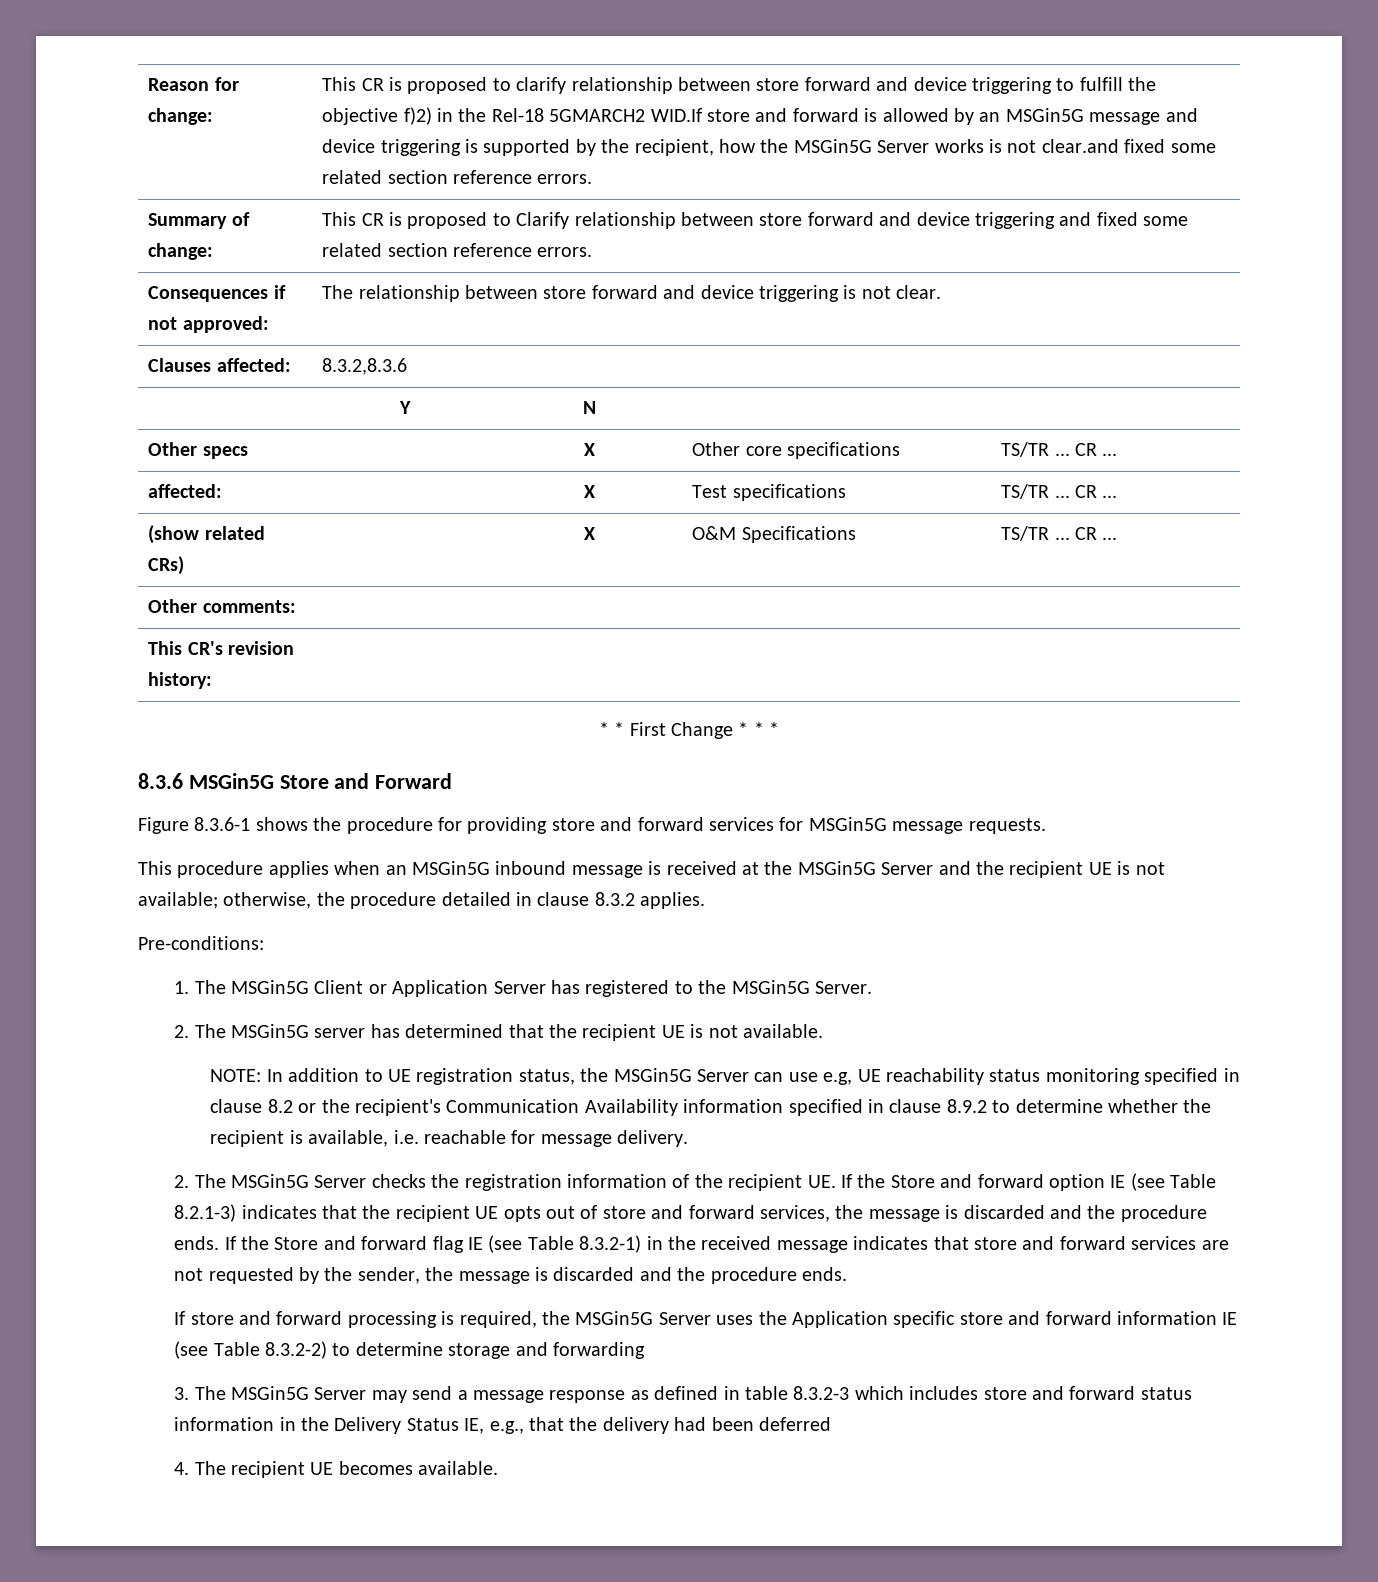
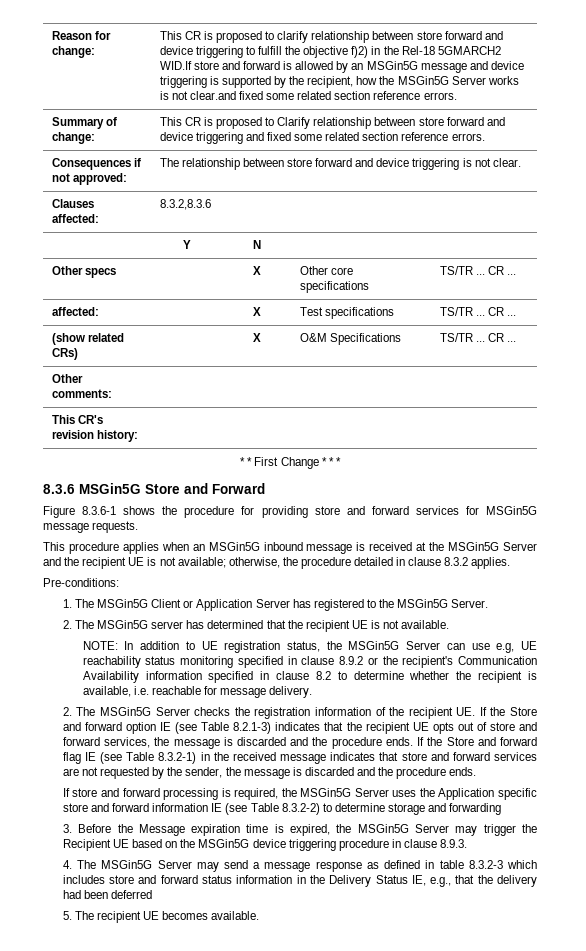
- NOTE: In addition to UE registration status, the MSGin5G Server can use e.g, UE reachability status monitoring specified in clause 8.2 or the recipient's Communication Availability information specified in clause 8.9.2 to determine whether the recipient is available, i.e. reachable for message delivery.
+ NOTE: In addition to UE registration status, the MSGin5G Server can use e.g, UE reachability status monitoring specified in clause 8.9.2 or the recipient's Communication Availability information specified in clause 8.2 to determine whether the recipient is available, i.e. reachable for message delivery.
- 3. The MSGin5G Server may send a message response as defined in table 8.3.2-3 which includes store and forward status information in the Delivery Status IE, e.g., that the delivery had been deferred
+ 3. Before the Message expiration time is expired, the MSGin5G Server may trigger the Recipient UE based on the MSGin5G device triggering procedure in clause 8.9.3.
+ 4. The MSGin5G Server may send a message response as defined in table 8.3.2-3 which includes store and forward status information in the Delivery Status IE, e.g., that the delivery had been deferred
- 4. The recipient UE becomes available.
+ 5. The recipient UE becomes available.

